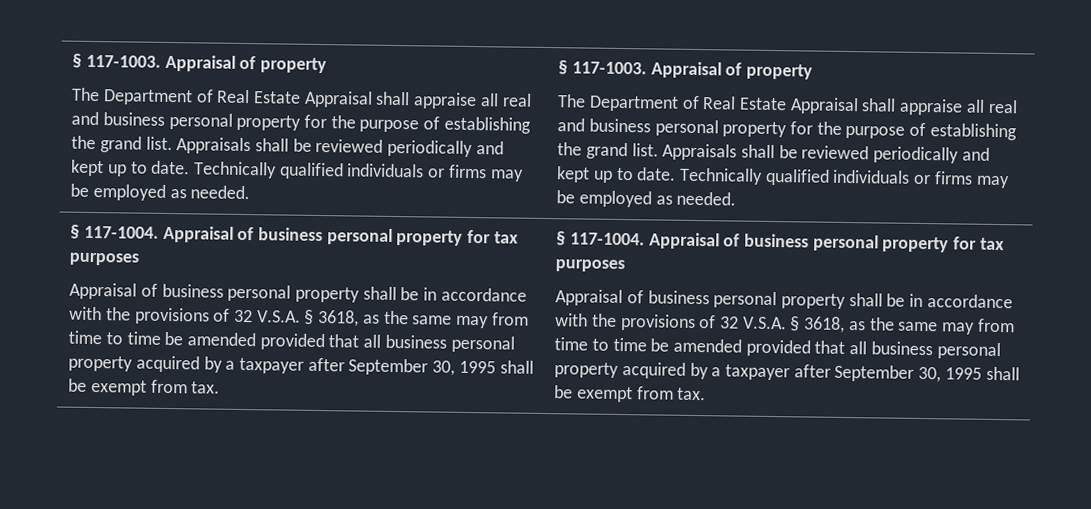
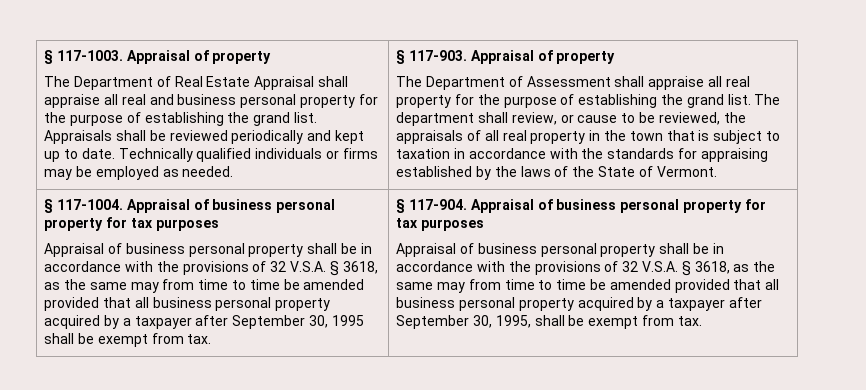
- Technically qualified individuals or firms may be employed as needed. | § 117-1003. Appraisal of property
- The Department of Real Estate Appraisal shall appraise all real and business personal property for the purpose of establishing the grand list. Appraisals shall be reviewed periodically and kept up to date. Technically qualified individuals or firms may be employed as needed.
+ Technically qualified individuals or firms may be employed as needed. | § 117-903. Appraisal of property
+ The Department of Assessment shall appraise all real property for the purpose of establishing the grand list. The department shall review, or cause to be reviewed, the appraisals of all real property in the town that is subject to taxation in accordance with the standards for appraising established by the laws of the State of Vermont.
- Appraisal of business personal property shall be in accordance with the provisions of 32 V.S.A. § 3618, as the same may from time to time be amended provided that all business personal property acquired by a taxpayer after September 30, 1995 shall be exempt from tax. | § 117-1004. Appraisal of business personal property for tax purposes
- Appraisal of business personal property shall be in accordance with the provisions of 32 V.S.A. § 3618, as the same may from time to time be amended provided that all business personal property acquired by a taxpayer after September 30, 1995 shall be exempt from tax.
+ Appraisal of business personal property shall be in accordance with the provisions of 32 V.S.A. § 3618, as the same may from time to time be amended provided that all business personal property acquired by a taxpayer after September 30, 1995 shall be exempt from tax. | § 117-904. Appraisal of business personal property for tax purposes
+ Appraisal of business personal property shall be in accordance with the provisions of 32 V.S.A. § 3618, as the same may from time to time be amended provided that all business personal property acquired by a taxpayer after September 30, 1995, shall be exempt from tax.

